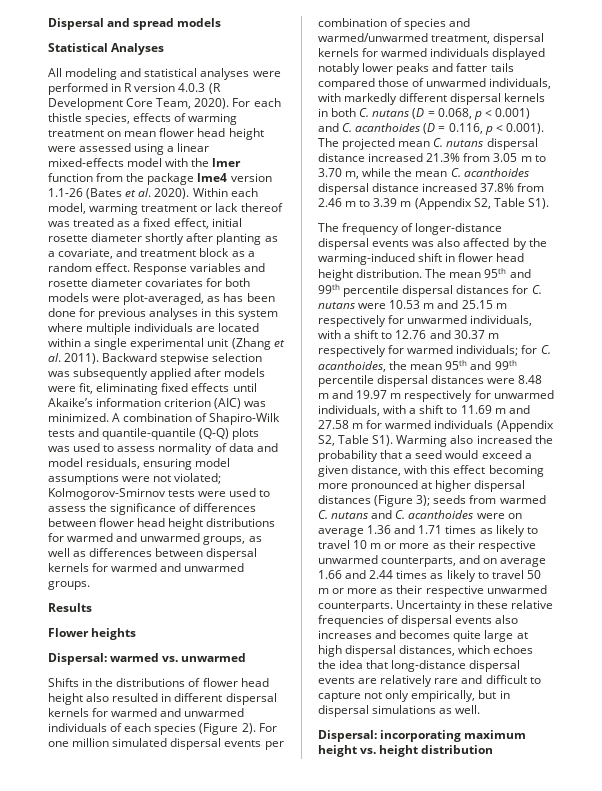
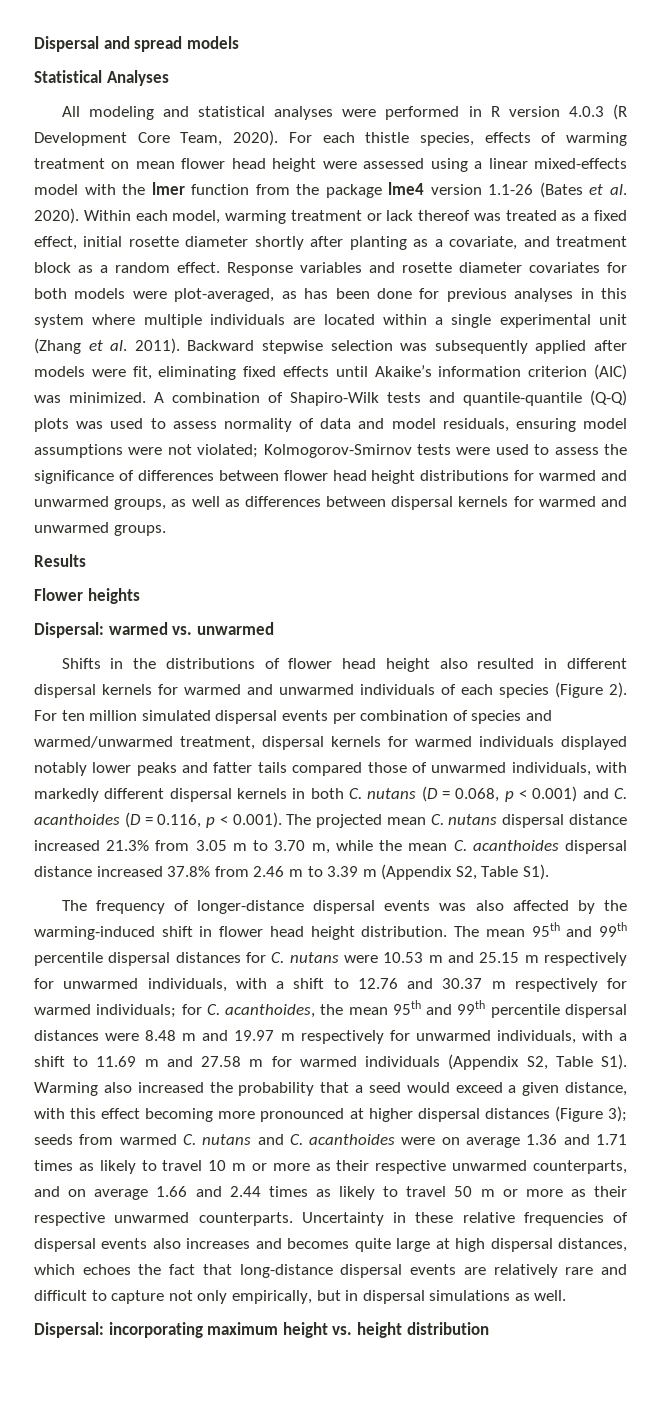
- For one million simulated dispersal events per combination of species and warmed/unwarmed treatment, dispersal kernels for warmed individuals displayed notably lower peaks and fatter tails compared those of unwarmed individuals, with markedly different dispersal kernels in both C. nutans (D = 0.068, p < 0.001) and C. acanthoides (D = 0.116, p < 0.001). The projected mean C. nutans dispersal distance increased 21.3% from 3.05 m to 3.70 m, while the mean C. acanthoides dispersal distance increased 37.8% from 2.46 m to 3.39 m (Appendix S2, Table S1).
+ For ten million simulated dispersal events per combination of species and warmed/unwarmed treatment, dispersal kernels for warmed individuals displayed notably lower peaks and fatter tails compared those of unwarmed individuals, with markedly different dispersal kernels in both C. nutans (D = 0.068, p < 0.001) and C. acanthoides (D = 0.116, p < 0.001). The projected mean C. nutans dispersal distance increased 21.3% from 3.05 m to 3.70 m, while the mean C. acanthoides dispersal distance increased 37.8% from 2.46 m to 3.39 m (Appendix S2, Table S1).
- Uncertainty in these relative frequencies of dispersal events also increases and becomes quite large at high dispersal distances, which echoes the idea that long-distance dispersal events are relatively rare and difficult to capture not only empirically, but in dispersal simulations as well.
+ Uncertainty in these relative frequencies of dispersal events also increases and becomes quite large at high dispersal distances, which echoes the fact that long-distance dispersal events are relatively rare and difficult to capture not only empirically, but in dispersal simulations as well.

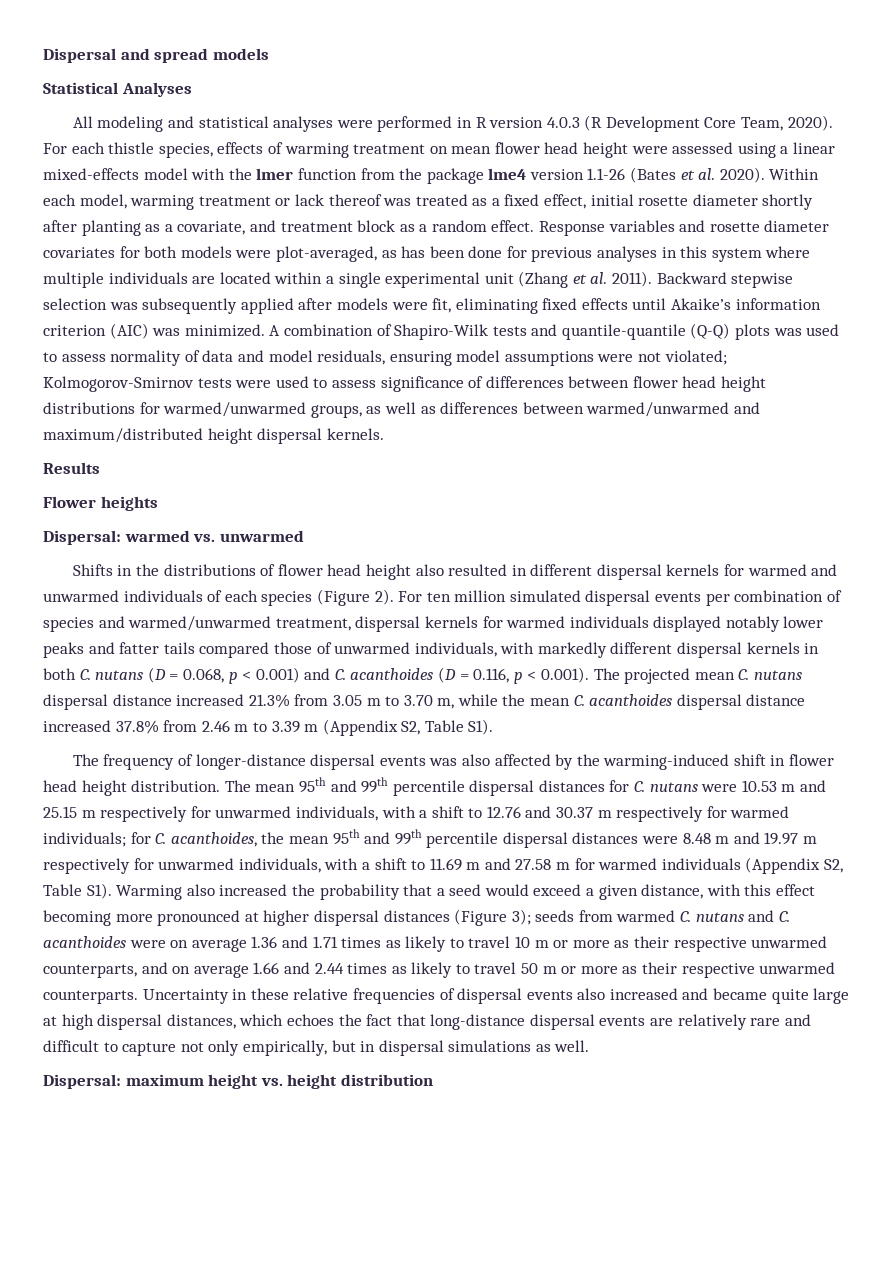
- A combination of Shapiro-Wilk tests and quantile-quantile (Q-Q) plots was used to assess normality of data and model residuals, ensuring model assumptions were not violated; Kolmogorov-Smirnov tests were used to assess the significance of differences between flower head height distributions for warmed and unwarmed groups, as well as differences between dispersal kernels for warmed and unwarmed groups.
+ A combination of Shapiro-Wilk tests and quantile-quantile (Q-Q) plots was used to assess normality of data and model residuals, ensuring model assumptions were not violated; Kolmogorov-Smirnov tests were used to assess significance of differences between flower head height distributions for warmed/unwarmed groups, as well as differences between warmed/unwarmed and maximum/distributed height dispersal kernels.
- Uncertainty in these relative frequencies of dispersal events also increases and becomes quite large at high dispersal distances, which echoes the fact that long-distance dispersal events are relatively rare and difficult to capture not only empirically, but in dispersal simulations as well.
+ Uncertainty in these relative frequencies of dispersal events also increased and became quite large at high dispersal distances, which echoes the fact that long-distance dispersal events are relatively rare and difficult to capture not only empirically, but in dispersal simulations as well.
- Dispersal: incorporating maximum height vs. height distribution
+ Dispersal: maximum height vs. height distribution

